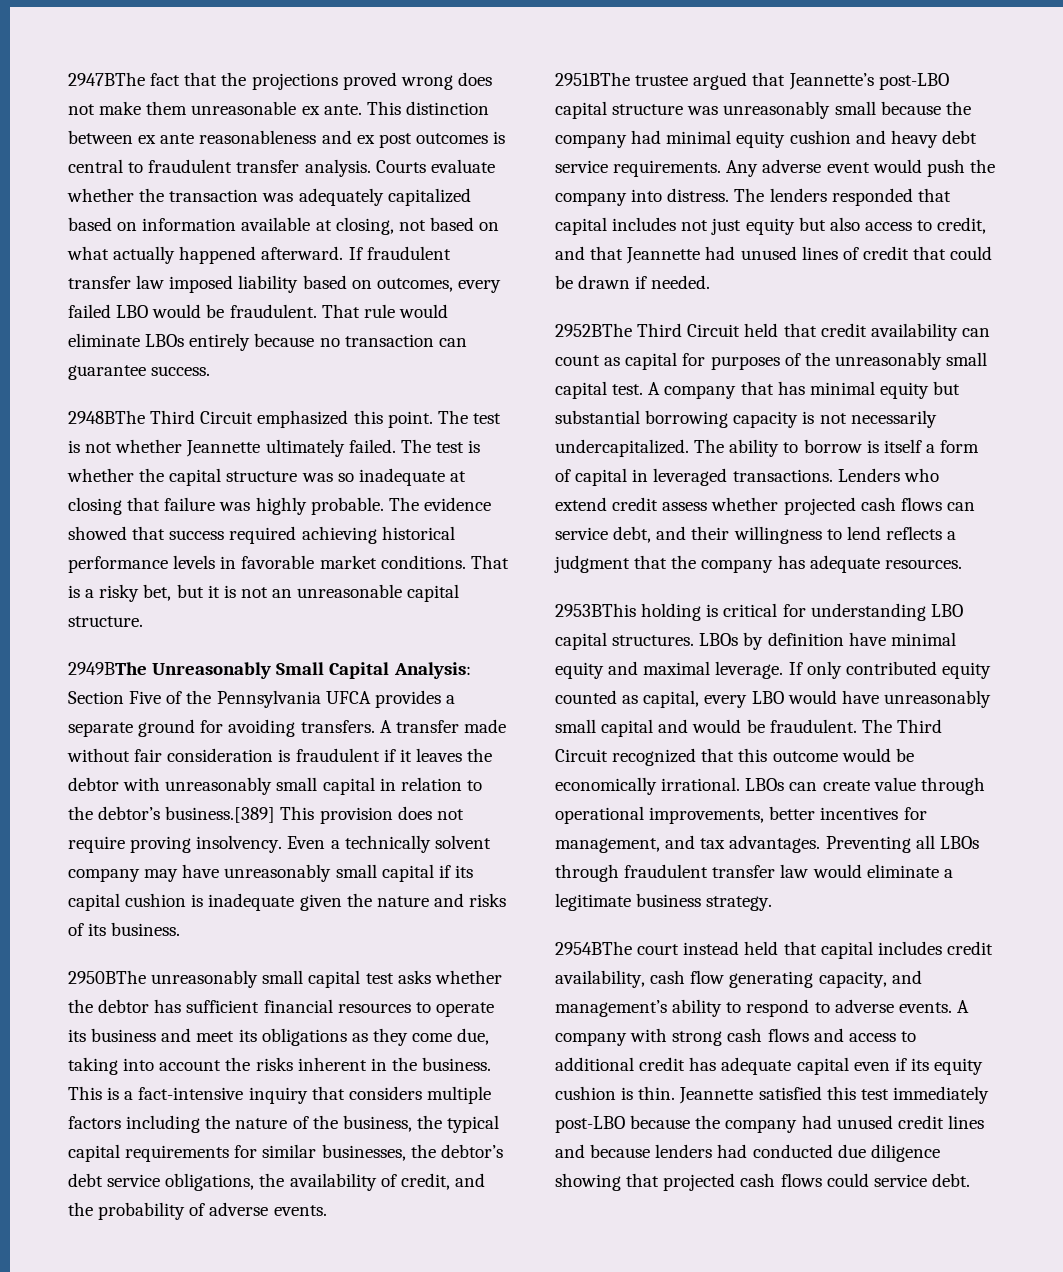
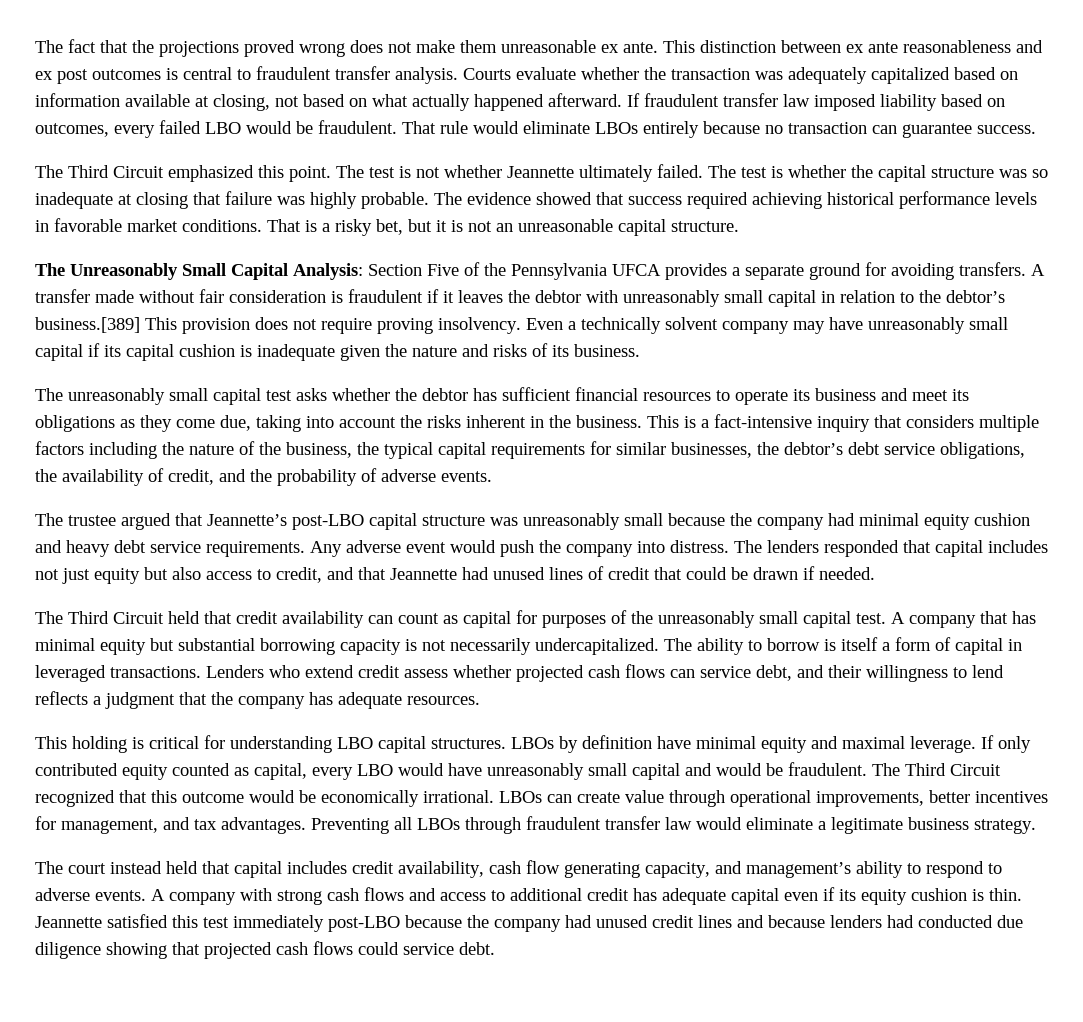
- 2947BThe fact that the projections proved wrong does not make them unreasonable ex ante.
+ The fact that the projections proved wrong does not make them unreasonable ex ante.
- 2948BThe Third Circuit emphasized this point.
+ The Third Circuit emphasized this point.
- 2949BThe Unreasonably Small Capital Analysis: Section Five of the Pennsylvania UFCA provides a separate ground for avoiding transfers.
+ The Unreasonably Small Capital Analysis: Section Five of the Pennsylvania UFCA provides a separate ground for avoiding transfers.
- 2950BThe unreasonably small capital test asks whether the debtor has sufficient financial resources to operate its business and meet its obligations as they come due, taking into account the risks inherent in the business.
+ The unreasonably small capital test asks whether the debtor has sufficient financial resources to operate its business and meet its obligations as they come due, taking into account the risks inherent in the business.
- 2951BThe trustee argued that Jeannette’s post-LBO capital structure was unreasonably small because the company had minimal equity cushion and heavy debt service requirements.
+ The trustee argued that Jeannette’s post-LBO capital structure was unreasonably small because the company had minimal equity cushion and heavy debt service requirements.
- 2952BThe Third Circuit held that credit availability can count as capital for purposes of the unreasonably small capital test.
+ The Third Circuit held that credit availability can count as capital for purposes of the unreasonably small capital test.
- 2953BThis holding is critical for understanding LBO capital structures.
+ This holding is critical for understanding LBO capital structures.
- 2954BThe court instead held that capital includes credit availability, cash flow generating capacity, and management’s ability to respond to adverse events.
+ The court instead held that capital includes credit availability, cash flow generating capacity, and management’s ability to respond to adverse events.

